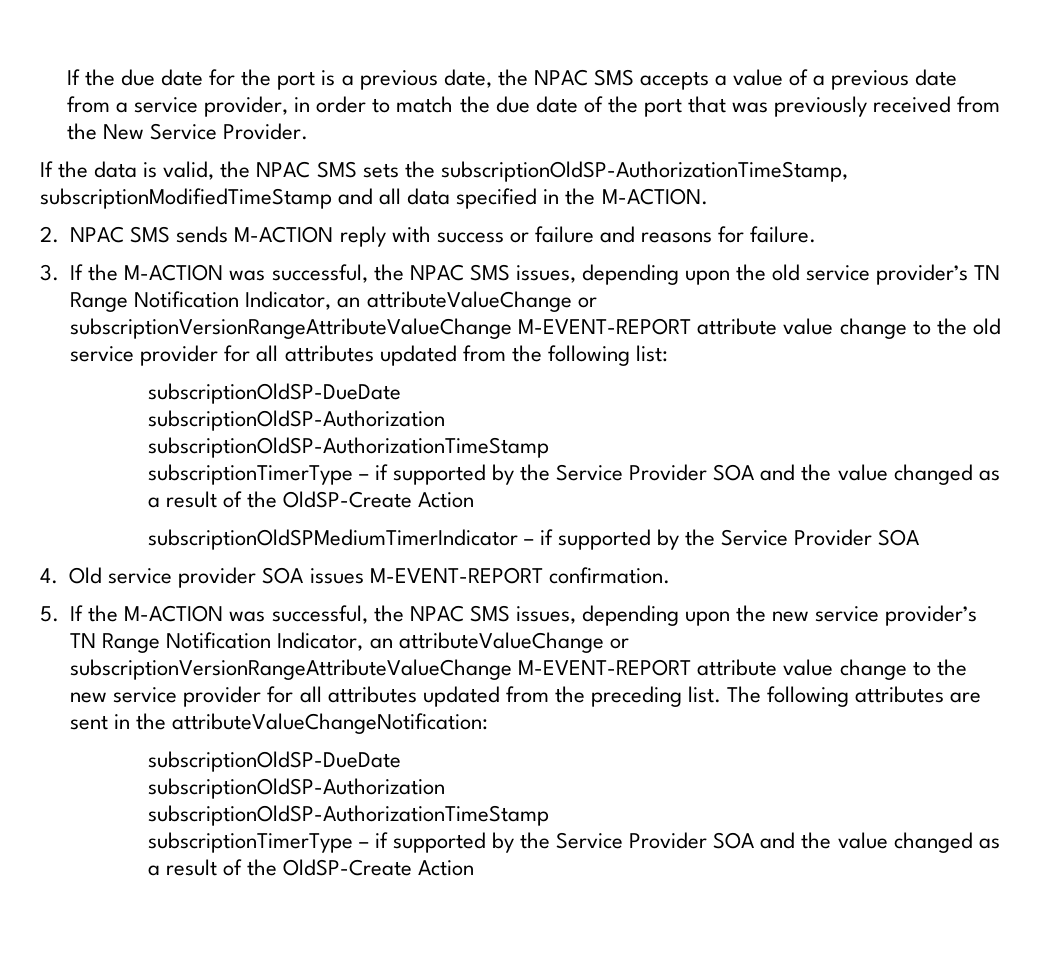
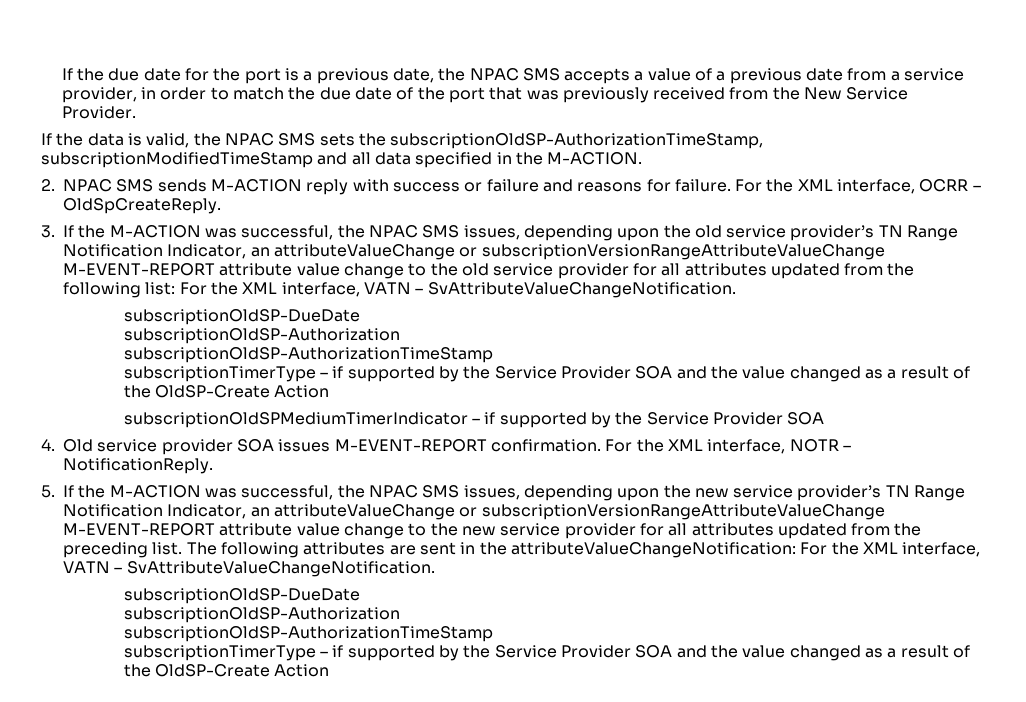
+ For the XML interface, OCRR – OldSpCreateReply.
- 3. If the M-ACTION was successful, the NPAC SMS issues, depending upon the old service provider’s TN Range Notification Indicator, an attributeValueChange or subscriptionVersionRangeAttributeValueChange M-EVENT-REPORT attribute value change to the old service provider for all attributes updated from the following list:
+ 3. If the M-ACTION was successful, the NPAC SMS issues, depending upon the old service provider’s TN Range Notification Indicator, an attributeValueChange or subscriptionVersionRangeAttributeValueChange M-EVENT-REPORT attribute value change to the old service provider for all attributes updated from the following list: For the XML interface, VATN – SvAttributeValueChangeNotification.
+ For the XML interface, NOTR – NotificationReply.
- The following attributes are sent in the attributeValueChangeNotification:
+ The following attributes are sent in the attributeValueChangeNotification: For the XML interface, VATN – SvAttributeValueChangeNotification.

